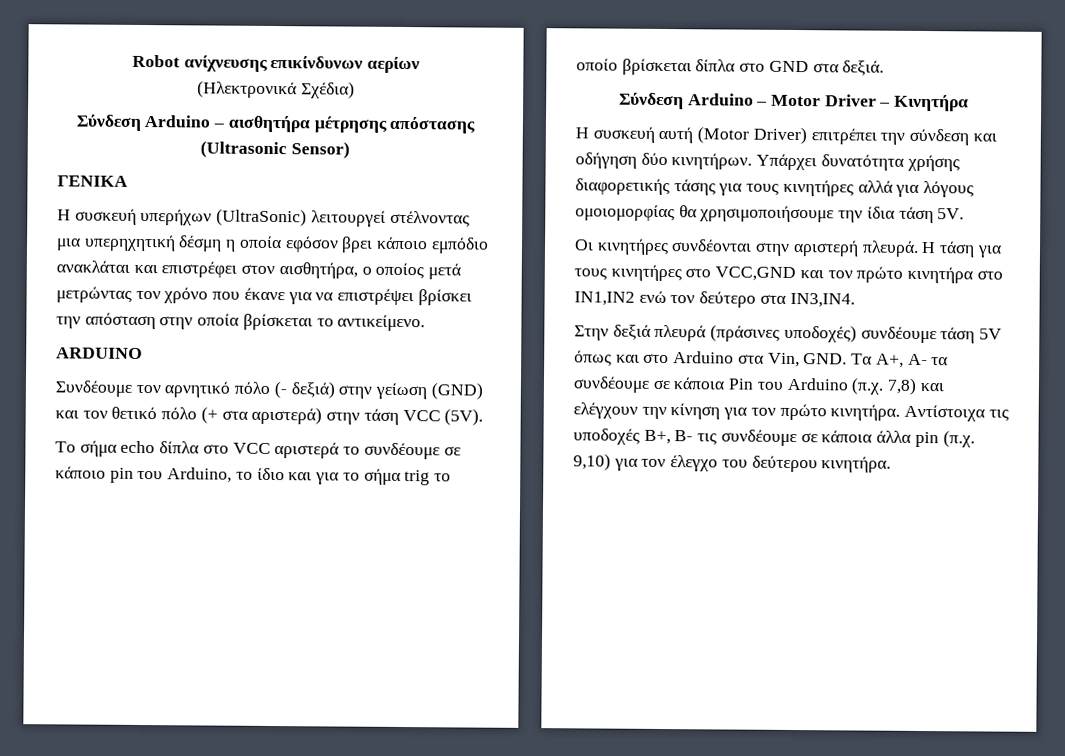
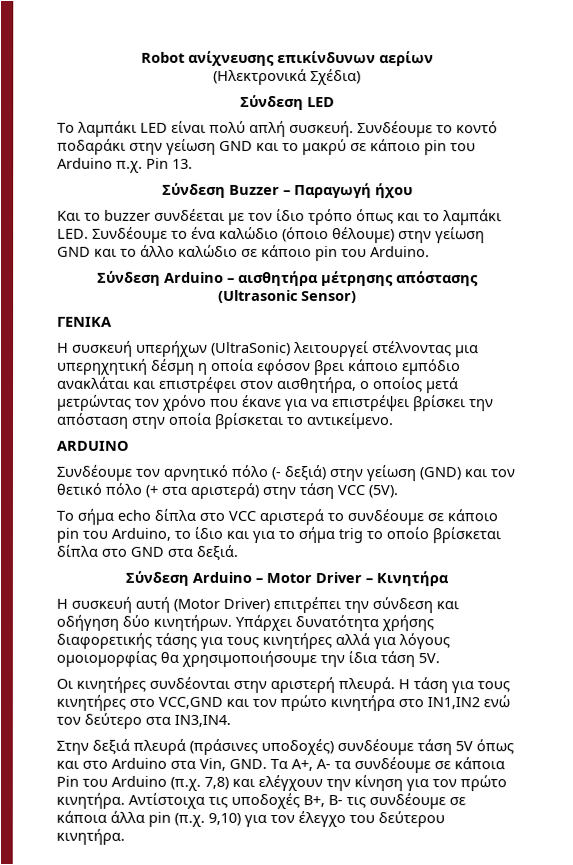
+ Σύνδεση LED
+ Το λαμπάκι LED είναι πολύ απλή συσκευή. Συνδέουμε το κοντό ποδαράκι στην γείωση GND και το μακρύ σε κάποιο pin του Arduino π.χ. Pin 13.
+ Σύνδεση Buzzer – Παραγωγή ήχου
+ Και το buzzer συνδέεται με τον ίδιο τρόπο όπως και το λαμπάκι LED. Συνδέουμε το ένα καλώδιο (όποιο θέλουμε) στην γείωση GND και το άλλο καλώδιο σε κάποιο pin του Arduino.

